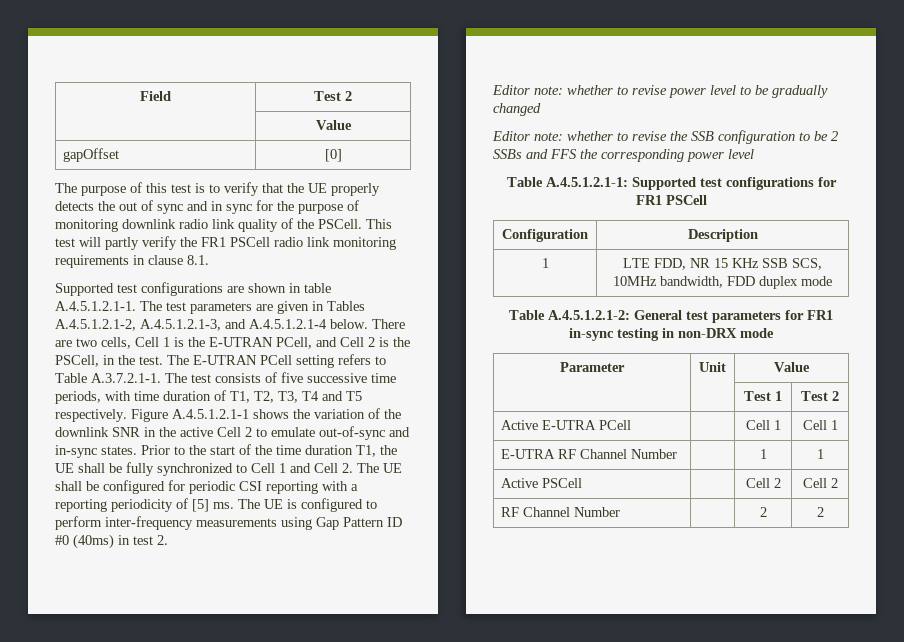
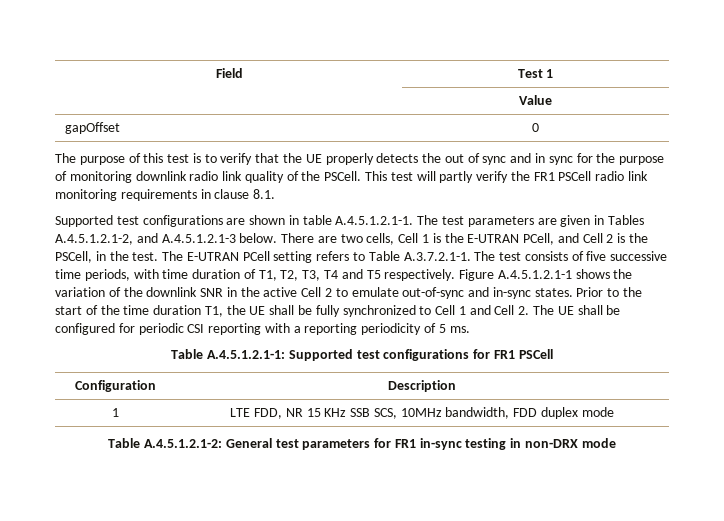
- Field | Test 2
+ Field | Test 1
- gapOffset | [0]
+ gapOffset | 0
- Supported test configurations are shown in table A.4.5.1.2.1-1. The test parameters are given in Tables A.4.5.1.2.1-2, A.4.5.1.2.1-3, and A.4.5.1.2.1-4 below.
+ Supported test configurations are shown in table A.4.5.1.2.1-1. The test parameters are given in Tables A.4.5.1.2.1-2, and A.4.5.1.2.1-3 below.
- Prior to the start of the time duration T1, the UE shall be fully synchronized to Cell 1 and Cell 2. The UE shall be configured for periodic CSI reporting with a reporting periodicity of [5] ms. The UE is configured to perform inter-frequency measurements using Gap Pattern ID #0 (40ms) in test 2.
- Editor note: whether to revise power level to be gradually changed
- Editor note: whether to revise the SSB configuration to be 2 SSBs and FFS the corresponding power level
+ Prior to the start of the time duration T1, the UE shall be fully synchronized to Cell 1 and Cell 2. The UE shall be configured for periodic CSI reporting with a reporting periodicity of 5 ms.
- Parameter | Unit | Value
- | | Test 1 | Test 2
- Active E-UTRA PCell | | Cell 1 | Cell 1
- E-UTRA RF Channel Number | | 1 | 1
- Active PSCell | | Cell 2 | Cell 2
- RF Channel Number | | 2 | 2

